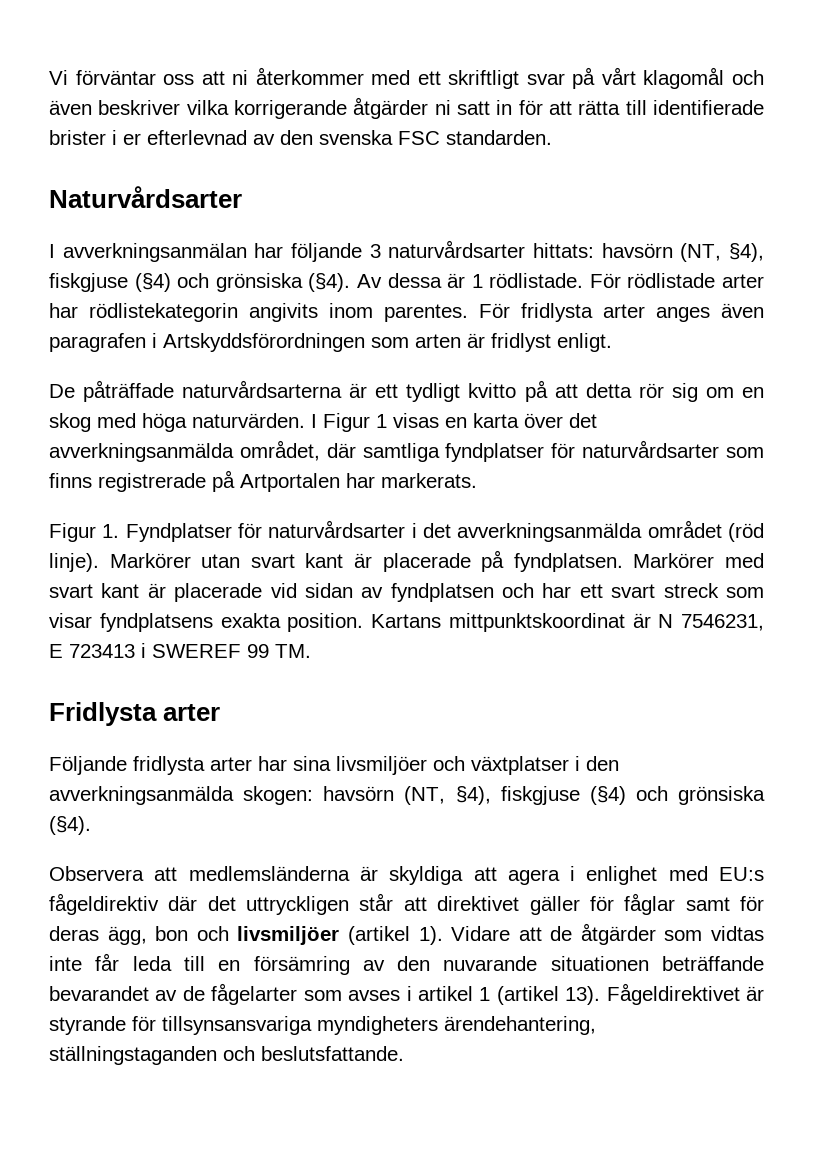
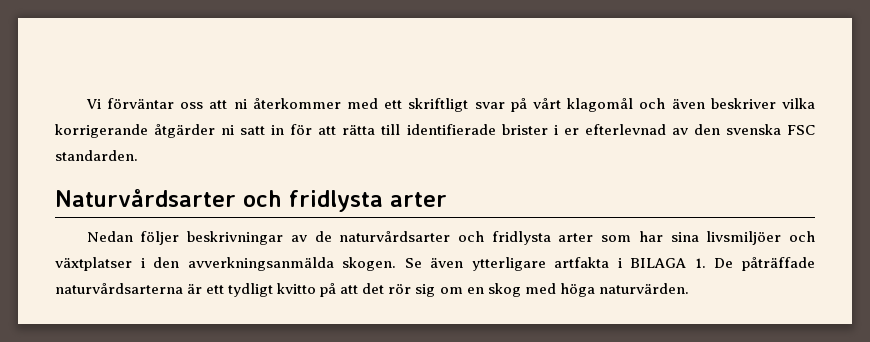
- Naturvårdsarter
- I avverkningsanmälan har följande 3 naturvårdsarter hittats: havsörn (NT, §4), fiskgjuse (§4) och grönsiska (§4). Av dessa är 1 rödlistade. För rödlistade arter har rödlistekategorin angivits inom parentes. För fridlysta arter anges även paragrafen i Artskyddsförordningen som arten är fridlyst enligt.
- De påträffade naturvårdsarterna är ett tydligt kvitto på att detta rör sig om en skog med höga naturvärden. I Figur 1 visas en karta över det avverkningsanmälda området, där samtliga fyndplatser för naturvårdsarter som finns registrerade på Artportalen har markerats.
- Figur 1. Fyndplatser för naturvårdsarter i det avverkningsanmälda området (röd linje). Markörer utan svart kant är placerade på fyndplatsen. Markörer med svart kant är placerade vid sidan av fyndplatsen och har ett svart streck som visar fyndplatsens exakta position. Kartans mittpunktskoordinat är N 7546231, E 723413 i SWEREF 99 TM.
- Fridlysta arter
- Följande fridlysta arter har sina livsmiljöer och växtplatser i den avverkningsanmälda skogen: havsörn (NT, §4), fiskgjuse (§4) och grönsiska (§4).
- Observera att medlemsländerna är skyldiga att agera i enlighet med EU:s fågeldirektiv där det uttryckligen står att direktivet gäller för fåglar samt för deras ägg, bon och livsmiljöer (artikel 1). Vidare att de åtgärder som vidtas inte får leda till en försämring av den nuvarande situationen beträffande bevarandet av de fågelarter som avses i artikel 1 (artikel 13). Fågeldirektivet är styrande för tillsynsansvariga myndigheters ärendehantering, ställningstaganden och beslutsfattande.
+ Naturvårdsarter och fridlysta arter
+ Nedan följer beskrivningar av de naturvårdsarter och fridlysta arter som har sina livsmiljöer och växtplatser i den avverkningsanmälda skogen. Se även ytterligare artfakta i BILAGA 1. De påträffade naturvårdsarterna är ett tydligt kvitto på att det rör sig om en skog med höga naturvärden.

